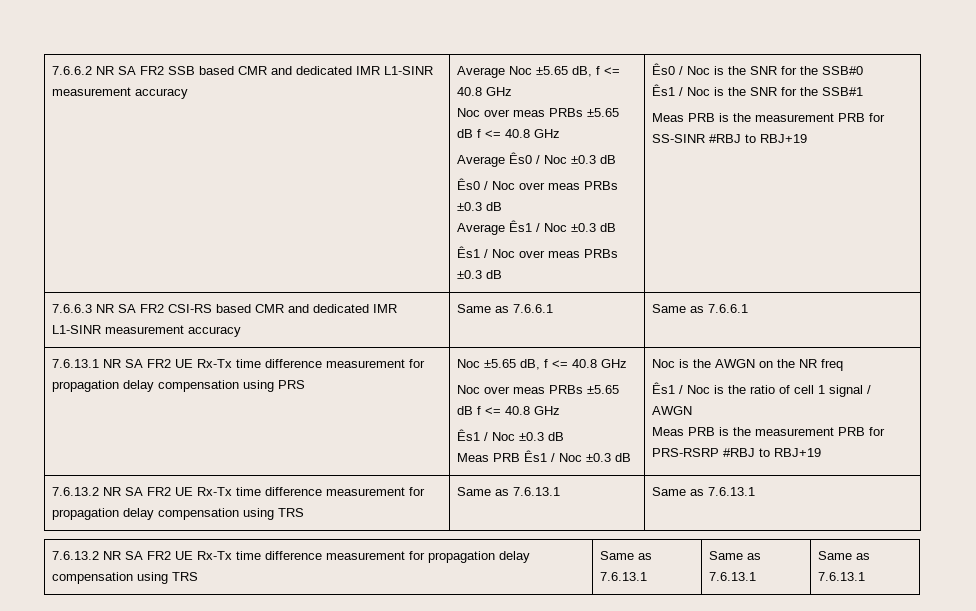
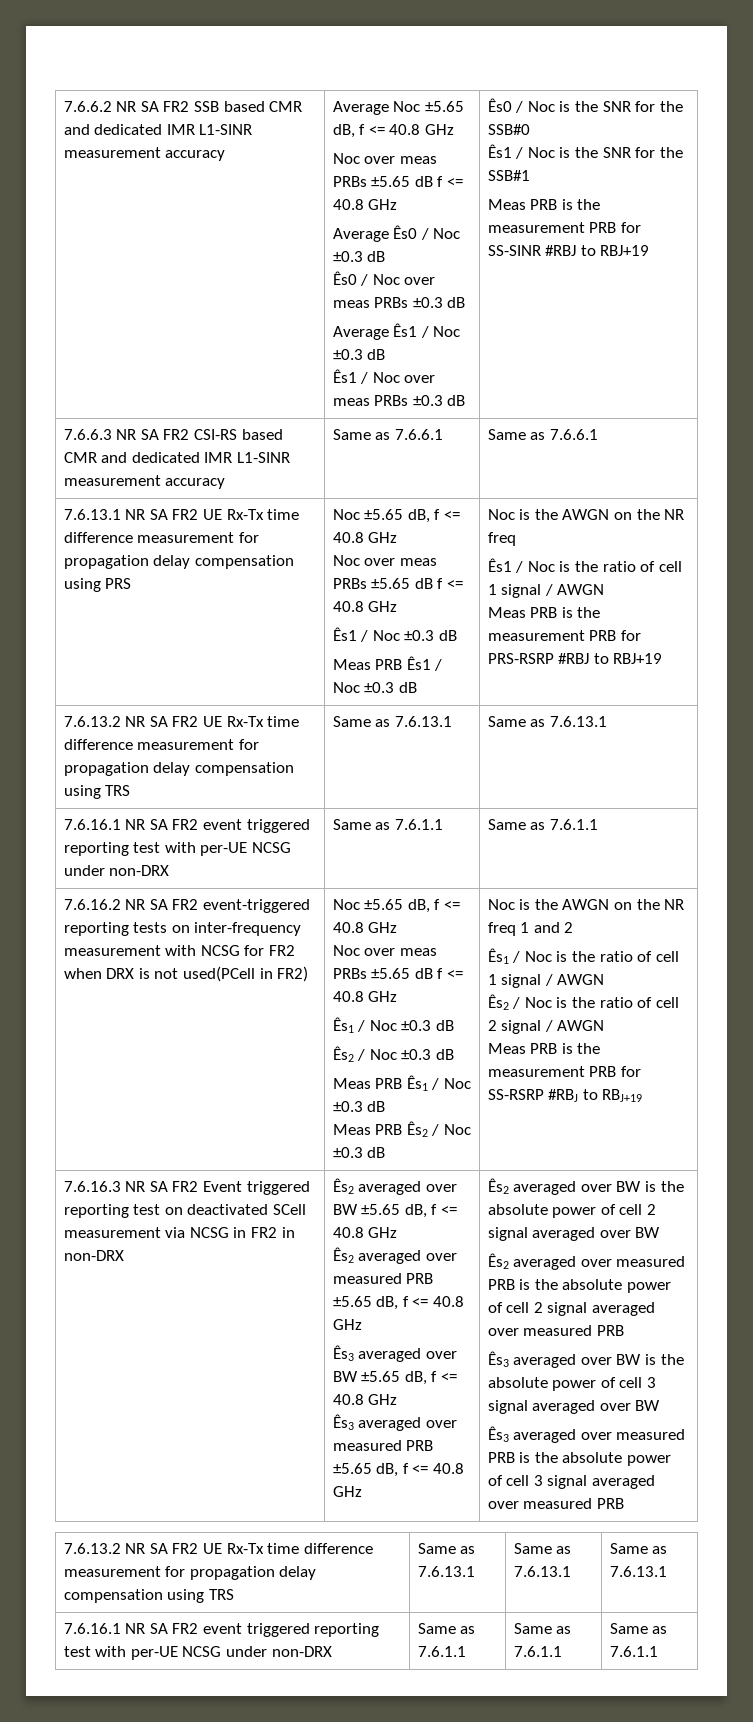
  Meas PRB is the measurement PRB for PRS-RSRP #RBJ to RBJ+19
  7.6.13.2 NR SA FR2 UE Rx-Tx time difference measurement for propagation delay compensation using TRS | Same as 7.6.13.1 | Same as 7.6.13.1
+ 7.6.16.1 NR SA FR2 event triggered reporting test with per-UE NCSG under non-DRX | Same as 7.6.1.1 | Same as 7.6.1.1
+ 7.6.16.2 NR SA FR2 event-triggered reporting tests on inter-frequency measurement with NCSG for FR2 when DRX is not used(PCell in FR2) | Noc ±5.65 dB, f <= 40.8 GHz
+ Noc over meas PRBs ±5.65 dB f <= 40.8 GHz
+ Ês1 / Noc ±0.3 dB
+ Ês2 / Noc ±0.3 dB
+ Meas PRB Ês1 / Noc ±0.3 dB
+ Meas PRB Ês2 / Noc ±0.3 dB | Noc is the AWGN on the NR freq 1 and 2
+ Ês1 / Noc is the ratio of cell 1 signal / AWGN
+ Ês2 / Noc is the ratio of cell 2 signal / AWGN
+ Meas PRB is the measurement PRB for SS-RSRP #RBJ to RBJ+19
+ 7.6.16.3 NR SA FR2 Event triggered reporting test on deactivated SCell measurement via NCSG in FR2 in non-DRX | Ês2 averaged over BW ±5.65 dB, f <= 40.8 GHz
+ Ês2 averaged over measured PRB ±5.65 dB, f <= 40.8 GHz
+ Ês3 averaged over BW ±5.65 dB, f <= 40.8 GHz
+ Ês3 averaged over measured PRB ±5.65 dB, f <= 40.8 GHz | Ês2 averaged over BW is the absolute power of cell 2 signal averaged over BW
+ Ês2 averaged over measured PRB is the absolute power of cell 2 signal averaged over measured PRB
+ Ês3 averaged over BW is the absolute power of cell 3 signal averaged over BW
+ Ês3 averaged over measured PRB is the absolute power of cell 3 signal averaged over measured PRB
+ 7.6.16.1 NR SA FR2 event triggered reporting test with per-UE NCSG under non-DRX | Same as 7.6.1.1 | Same as 7.6.1.1 | Same as 7.6.1.1

